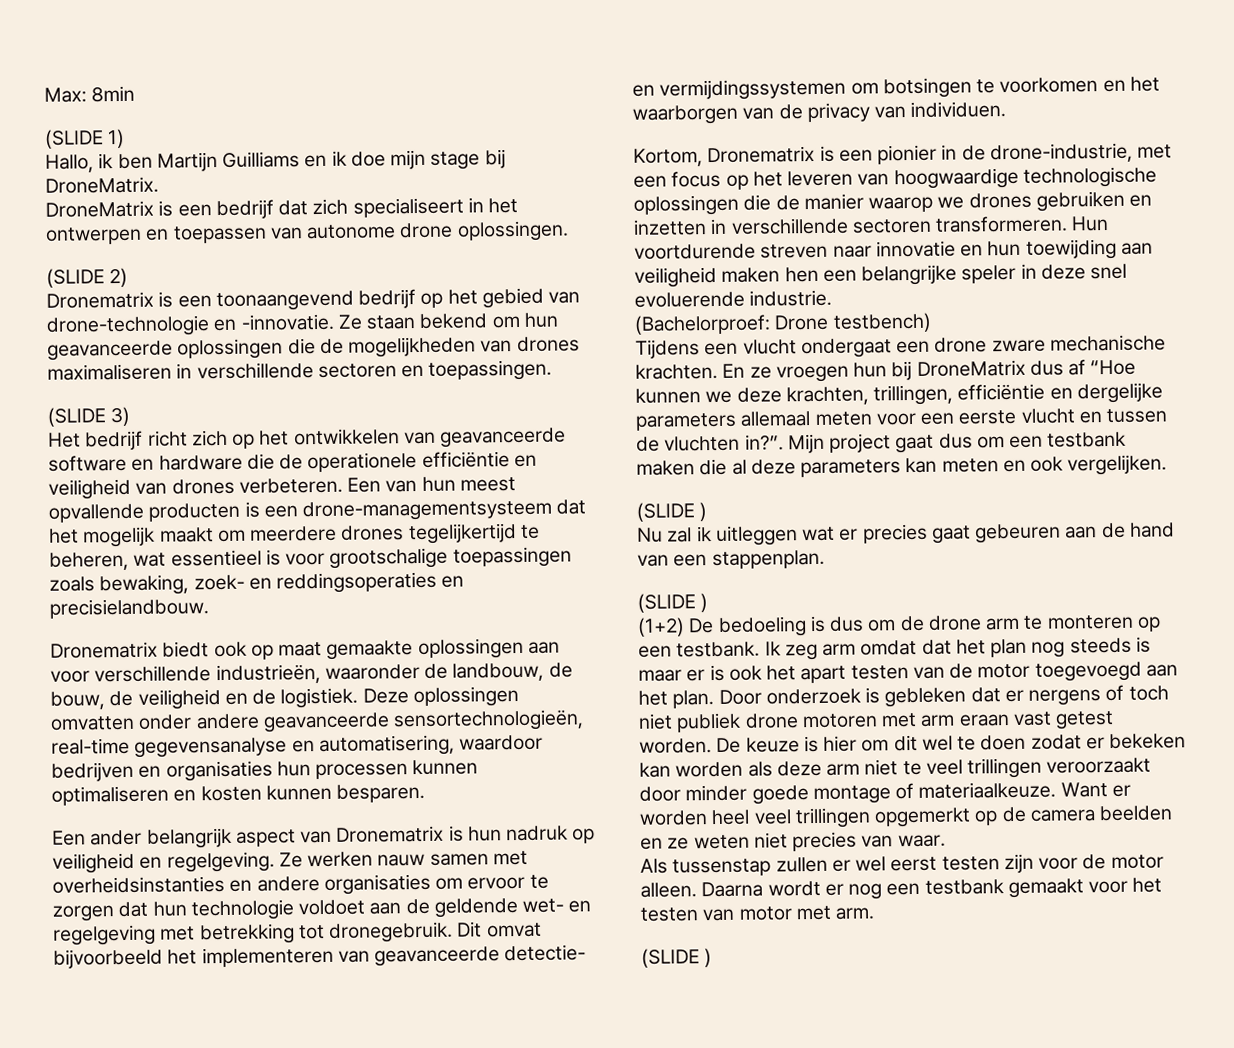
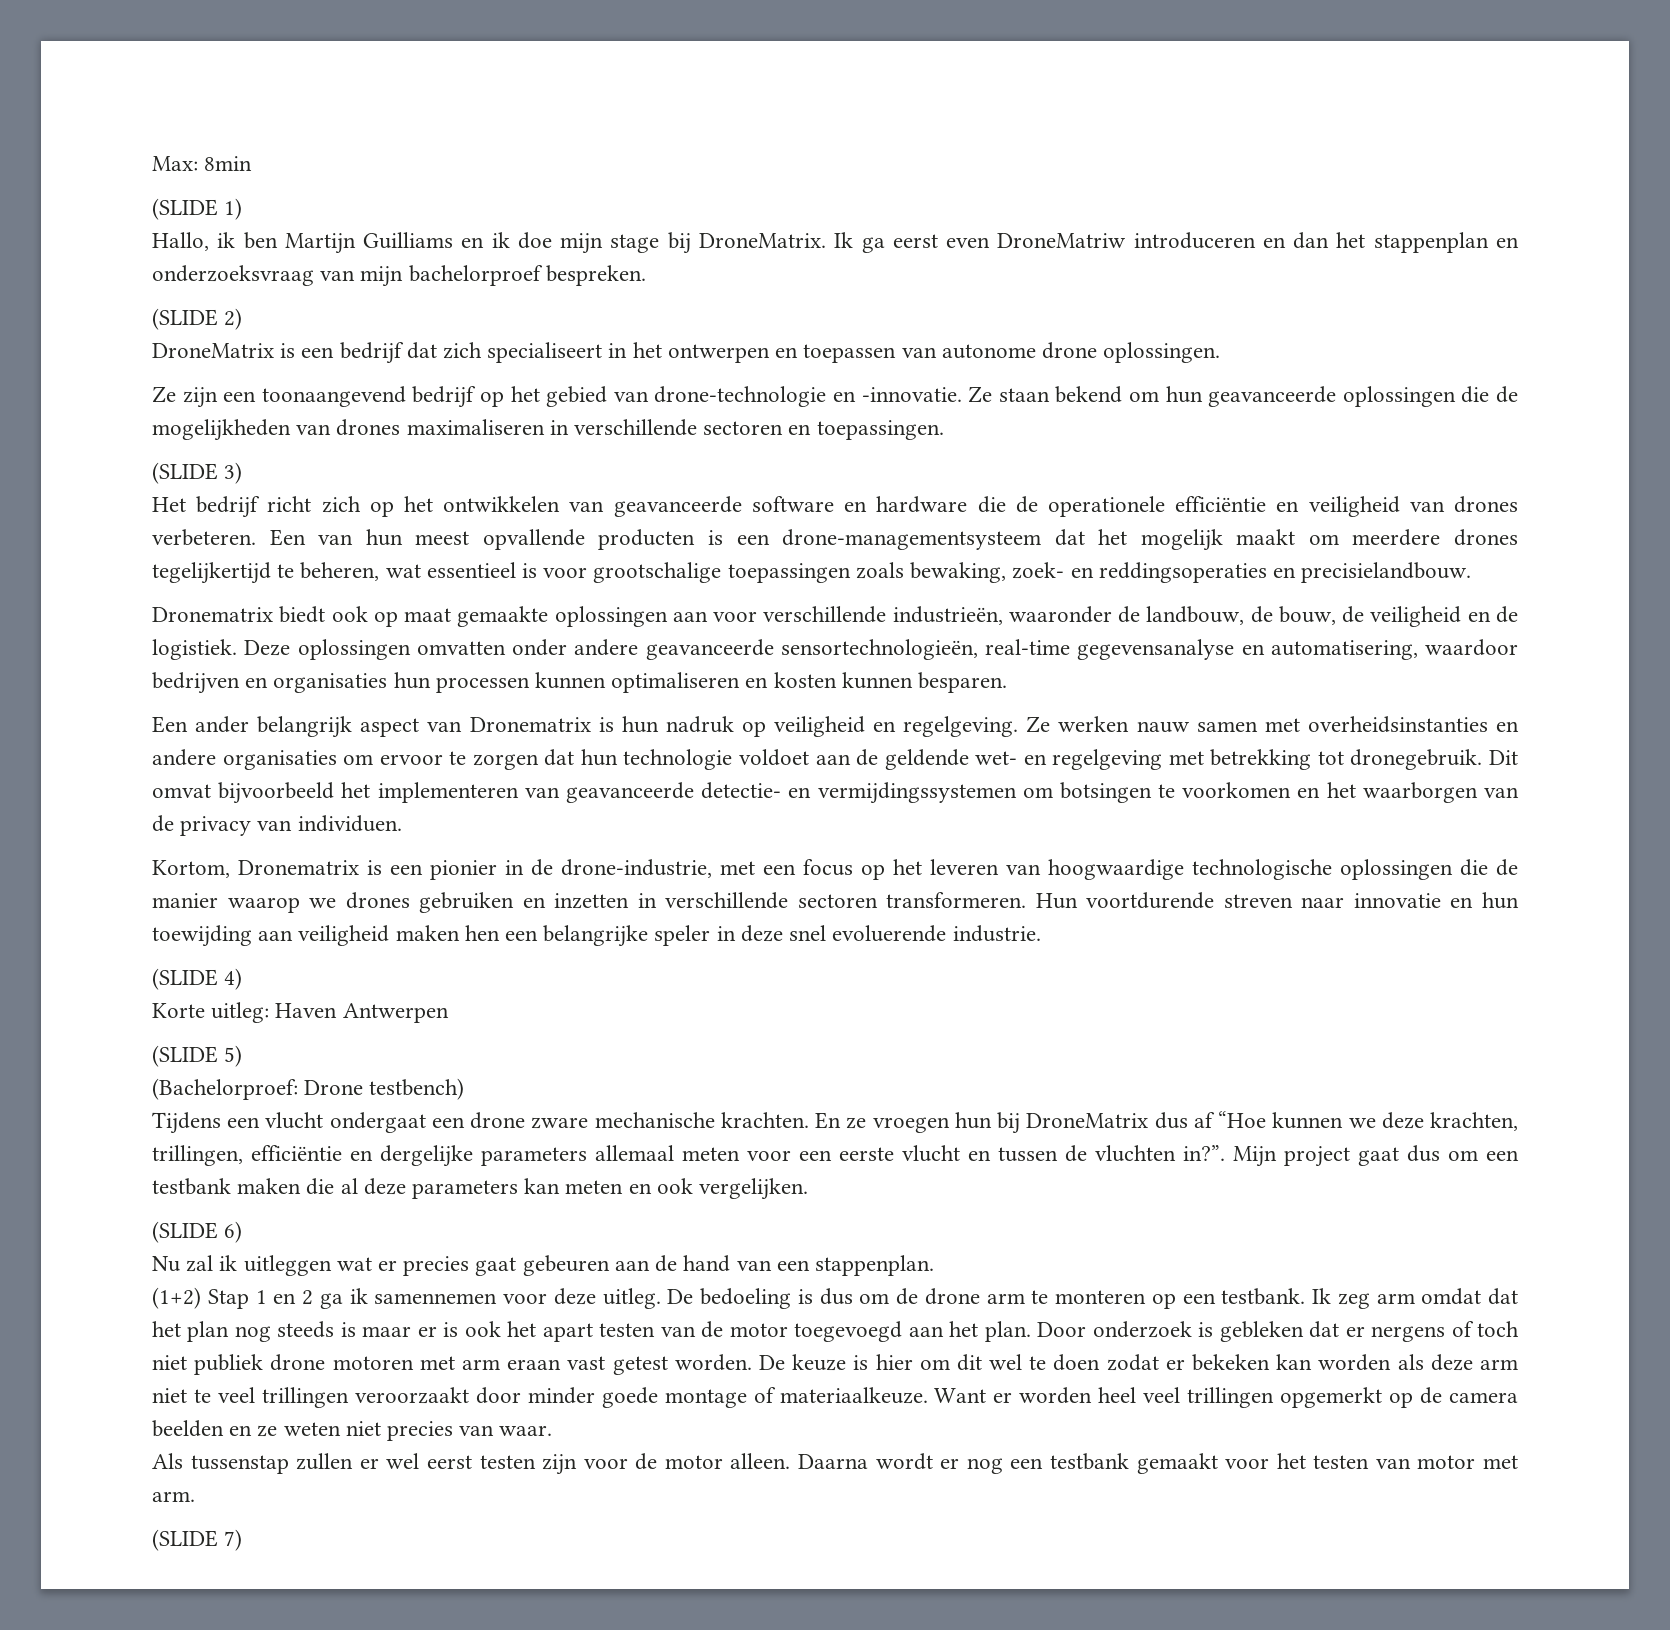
+ Ik ga eerst even DroneMatriw introduceren en dan het stappenplan en onderzoeksvraag van mijn bachelorproef bespreken.
+ (SLIDE 2)
- (SLIDE 2)
- Dronematrix is een toonaangevend bedrijf op het gebied van drone-technologie en -innovatie.
+ Ze zijn een toonaangevend bedrijf op het gebied van drone-technologie en -innovatie.
+ (SLIDE 4)
+ Korte uitleg: Haven Antwerpen
+ (SLIDE 5)
  Mijn project gaat dus om een testbank maken die al deze parameters kan meten en ook vergelijken.
- (SLIDE )
+ (SLIDE 6)
  Nu zal ik uitleggen wat er precies gaat gebeuren aan de hand van een stappenplan.
- (SLIDE )
- (1+2) De bedoeling is dus om de drone arm te monteren op een testbank.
+ (1+2) Stap 1 en 2 ga ik samennemen voor deze uitleg. De bedoeling is dus om de drone arm te monteren op een testbank.
  Daarna wordt er nog een testbank gemaakt voor het testen van motor met arm.
- (SLIDE )
+ (SLIDE 7)

